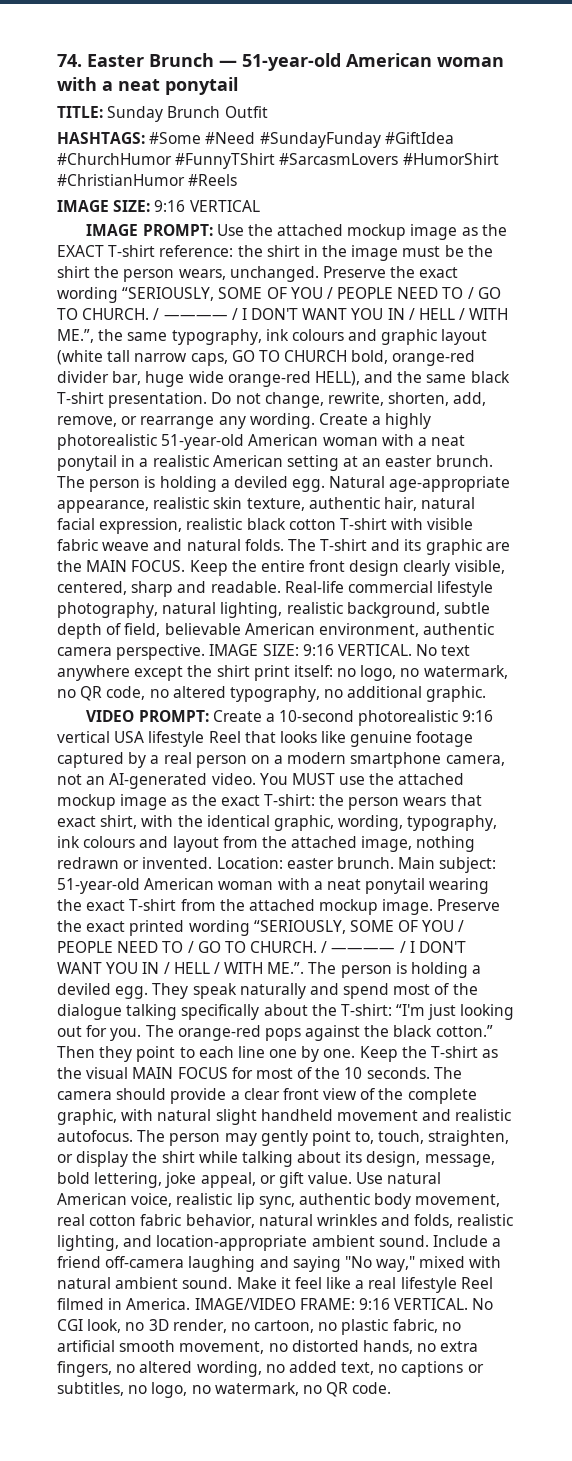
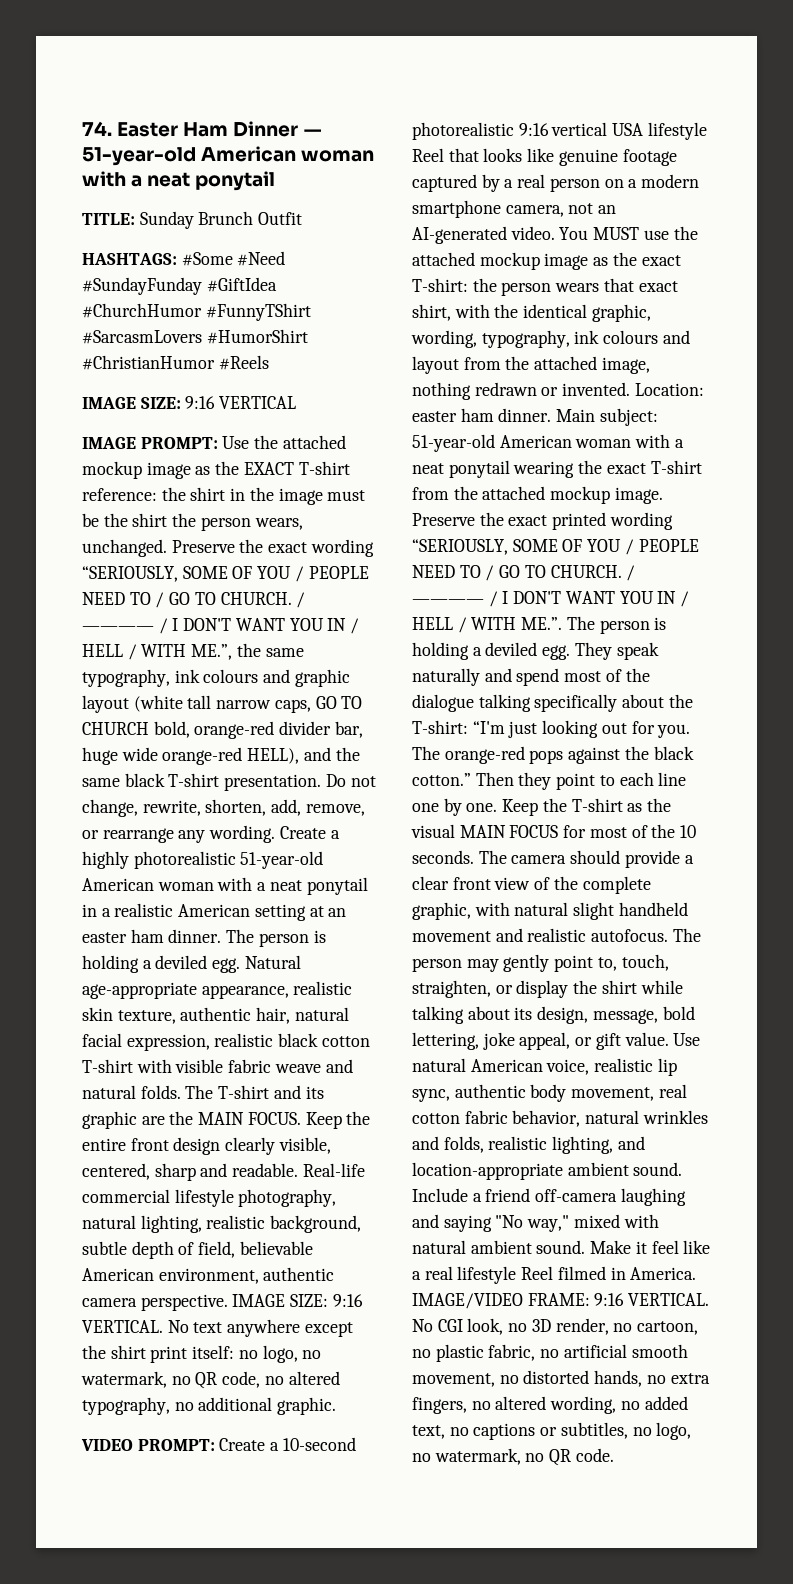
- 74. Easter Brunch — 51-year-old American woman with a neat ponytail
+ 74. Easter Ham Dinner — 51-year-old American woman with a neat ponytail
- Create a highly photorealistic 51-year-old American woman with a neat ponytail in a realistic American setting at an easter brunch.
+ Create a highly photorealistic 51-year-old American woman with a neat ponytail in a realistic American setting at an easter ham dinner.
- Location: easter brunch.
+ Location: easter ham dinner.

